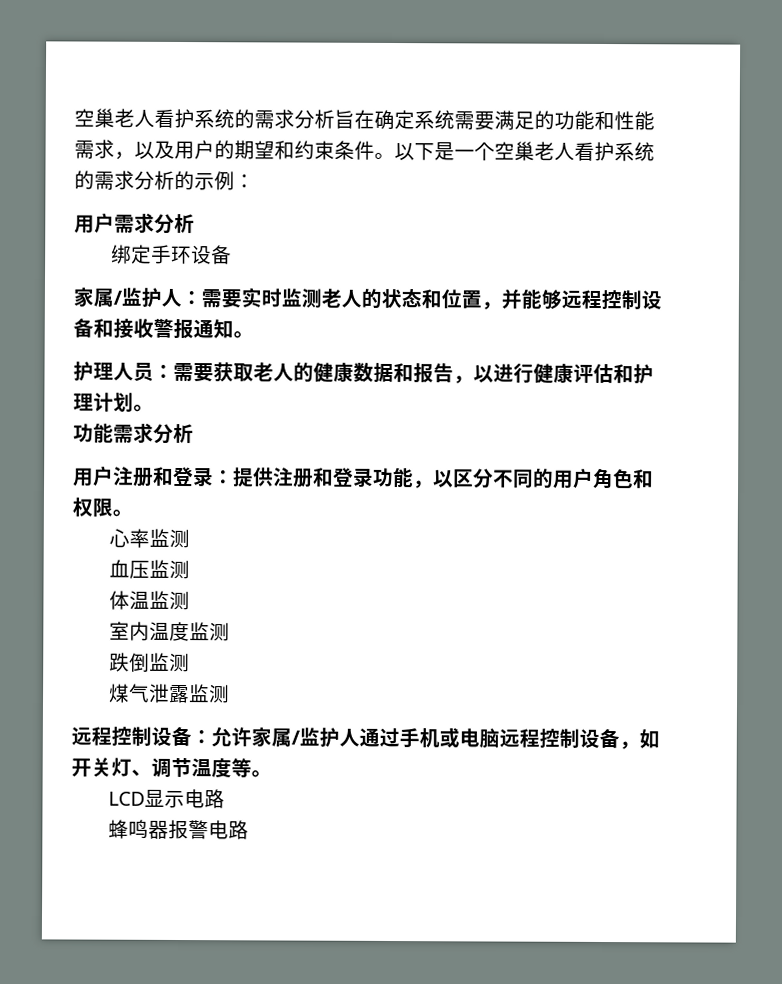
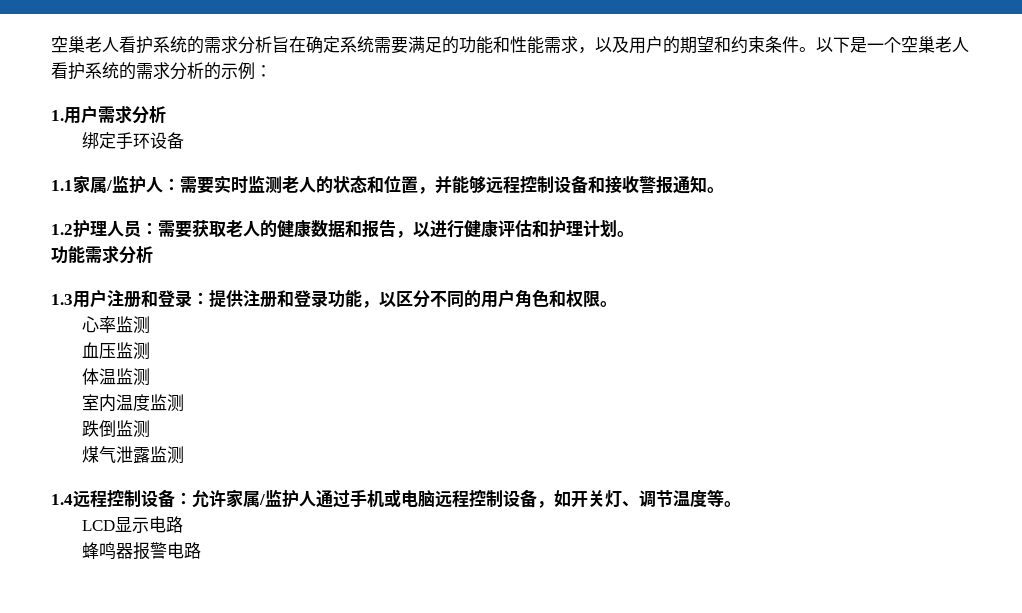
- 用户需求分析
+ 1.用户需求分析
- 家属/监护人：需要实时监测老人的状态和位置，并能够远程控制设备和接收警报通知。
+ 1.1家属/监护人：需要实时监测老人的状态和位置，并能够远程控制设备和接收警报通知。
- 护理人员：需要获取老人的健康数据和报告，以进行健康评估和护理计划。
+ 1.2护理人员：需要获取老人的健康数据和报告，以进行健康评估和护理计划。
- 用户注册和登录：提供注册和登录功能，以区分不同的用户角色和权限。
+ 1.3用户注册和登录：提供注册和登录功能，以区分不同的用户角色和权限。
- 远程控制设备：允许家属/监护人通过手机或电脑远程控制设备，如开关灯、调节温度等。
+ 1.4远程控制设备：允许家属/监护人通过手机或电脑远程控制设备，如开关灯、调节温度等。

